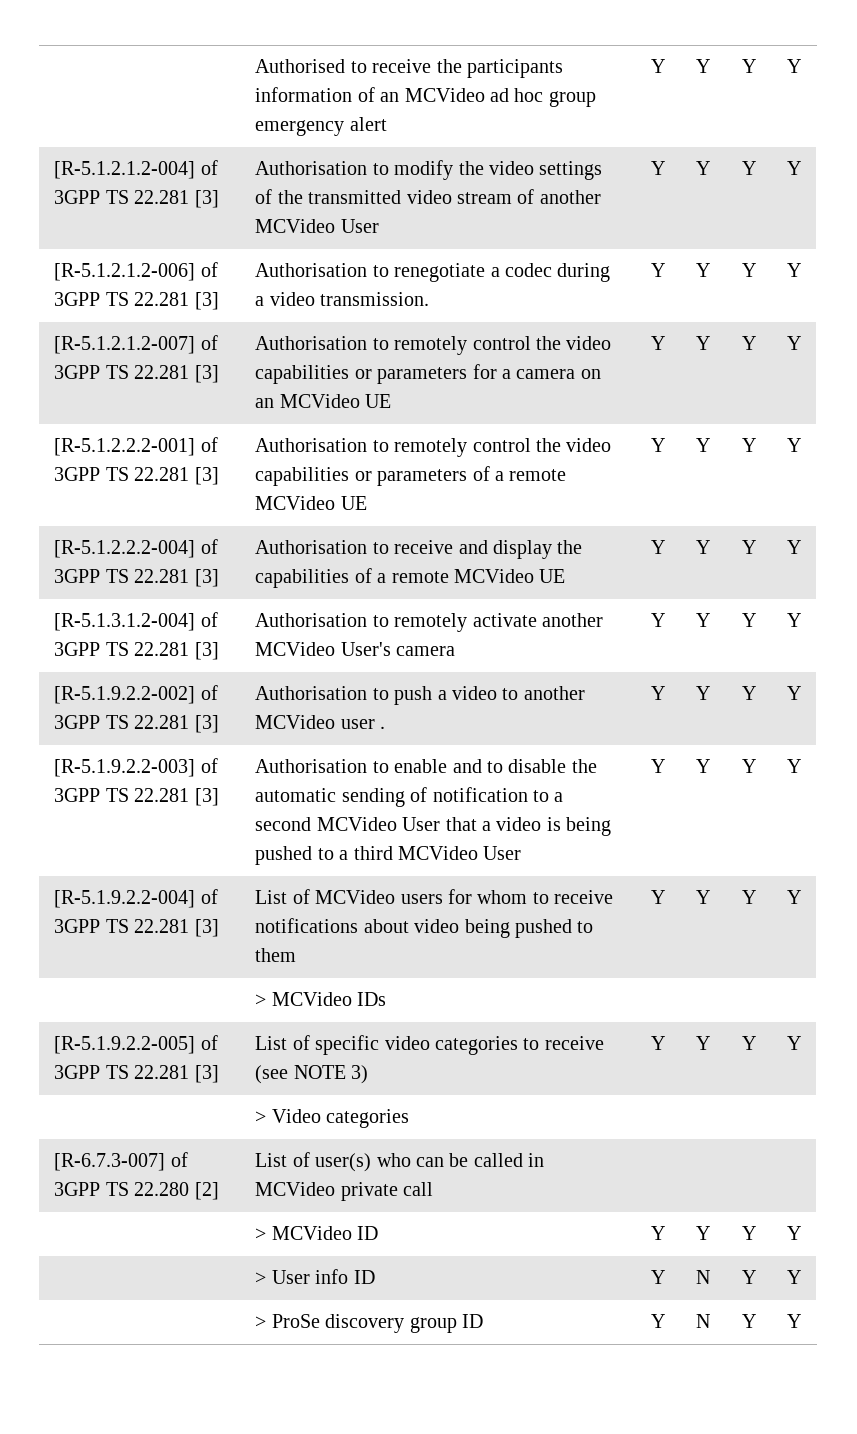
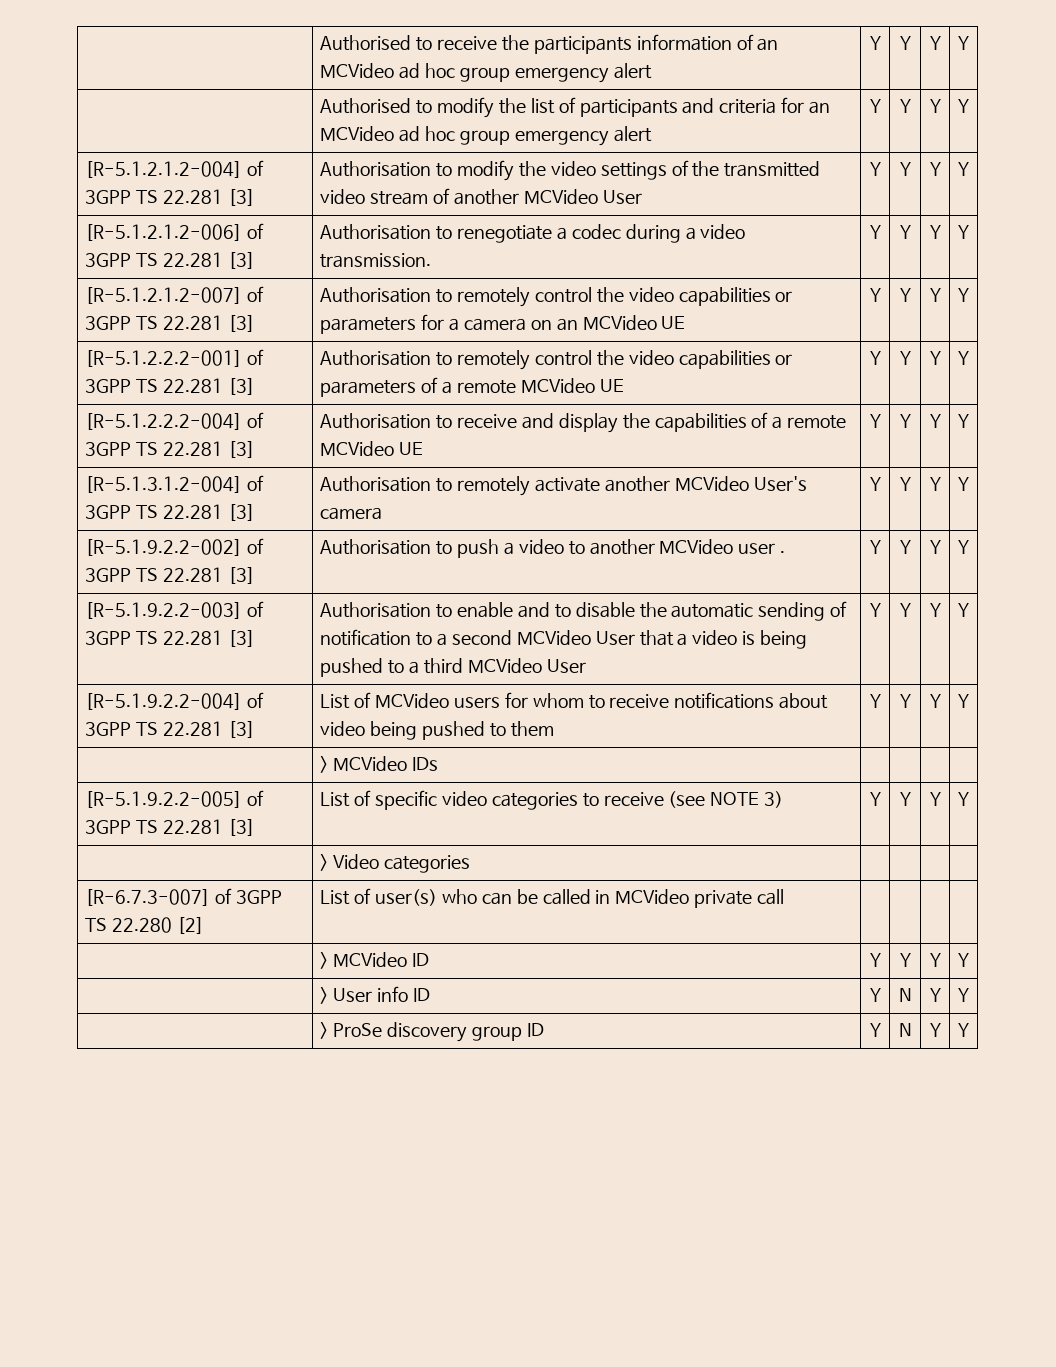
+ | Authorised to modify the list of participants and criteria for an MCVideo ad hoc group emergency alert | Y | Y | Y | Y

